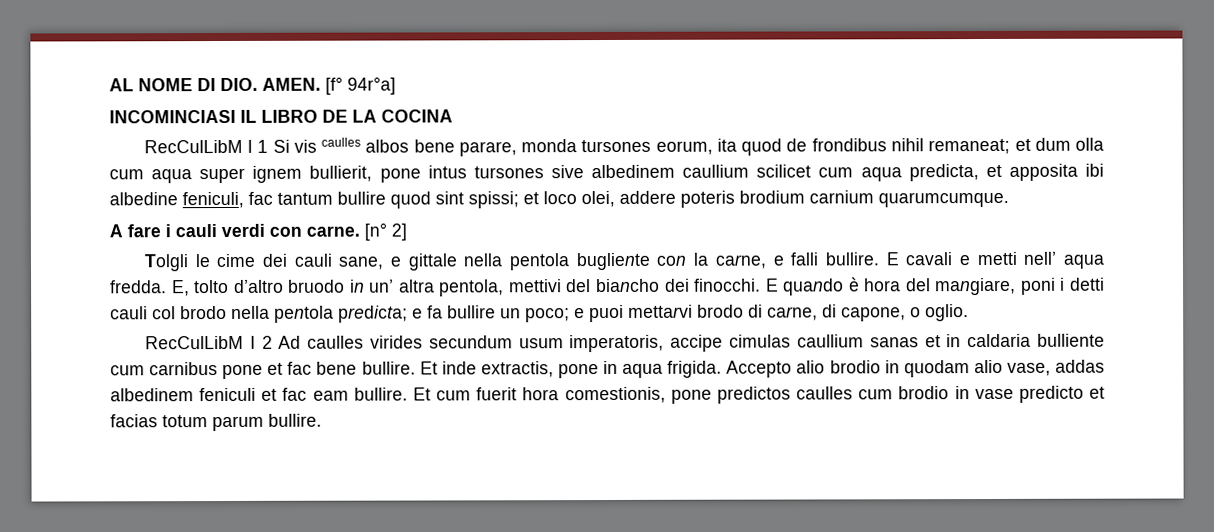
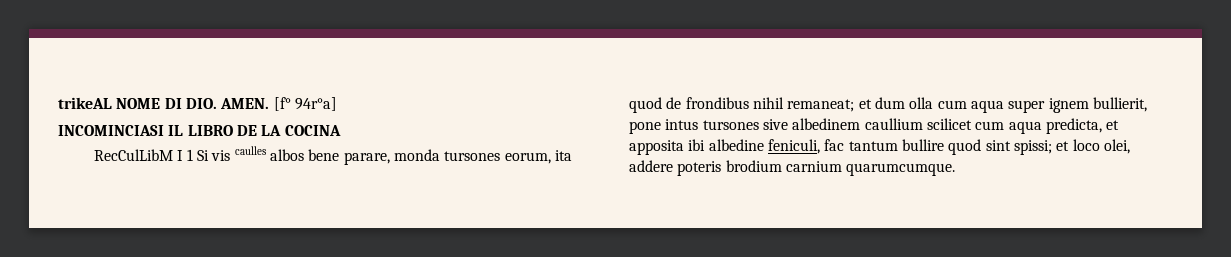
- AL NOME DI DIO. AMEN.
+ trikeAL NOME DI DIO. AMEN.
- A fare i cauli verdi con carne. [n° 2]
- Tolgli le cime dei cauli sane, e gittale nella pentola bugliente con la carne, e falli bullire. E cavali e metti nell’ aqua fredda. E, tolto d’altro bruodo in un’ altra pentola, mettivi del biancho dei finocchi. E quando è hora del mangiare, poni i detti cauli col brodo nella pentola predicta; e fa bullire un poco; e puoi mettarvi brodo di carne, di capone, o oglio.
- RecCulLibM I 2 Ad caulles virides secundum usum imperatoris, accipe cimulas caullium sanas et in caldaria bulliente cum carnibus pone et fac bene bullire. Et inde extractis, pone in aqua frigida. Accepto alio brodio in quodam alio vase, addas albedinem feniculi et fac eam bullire. Et cum fuerit hora comestionis, pone predictos caulles cum brodio in vase predicto et facias totum parum bullire.

